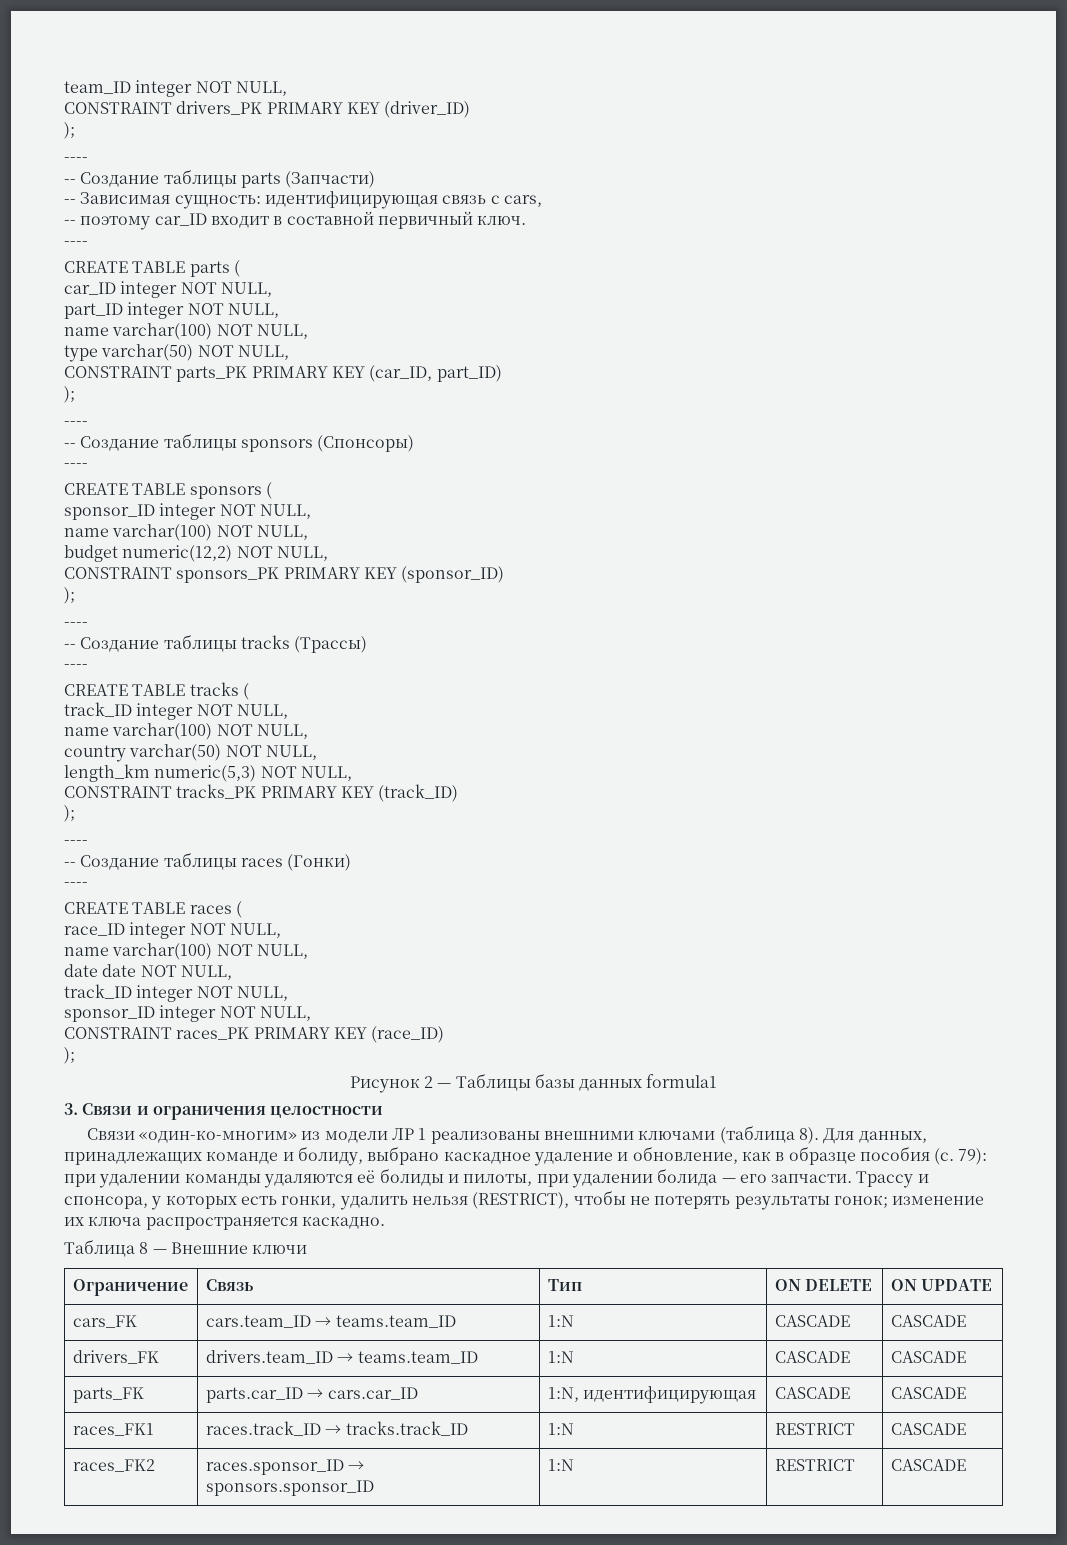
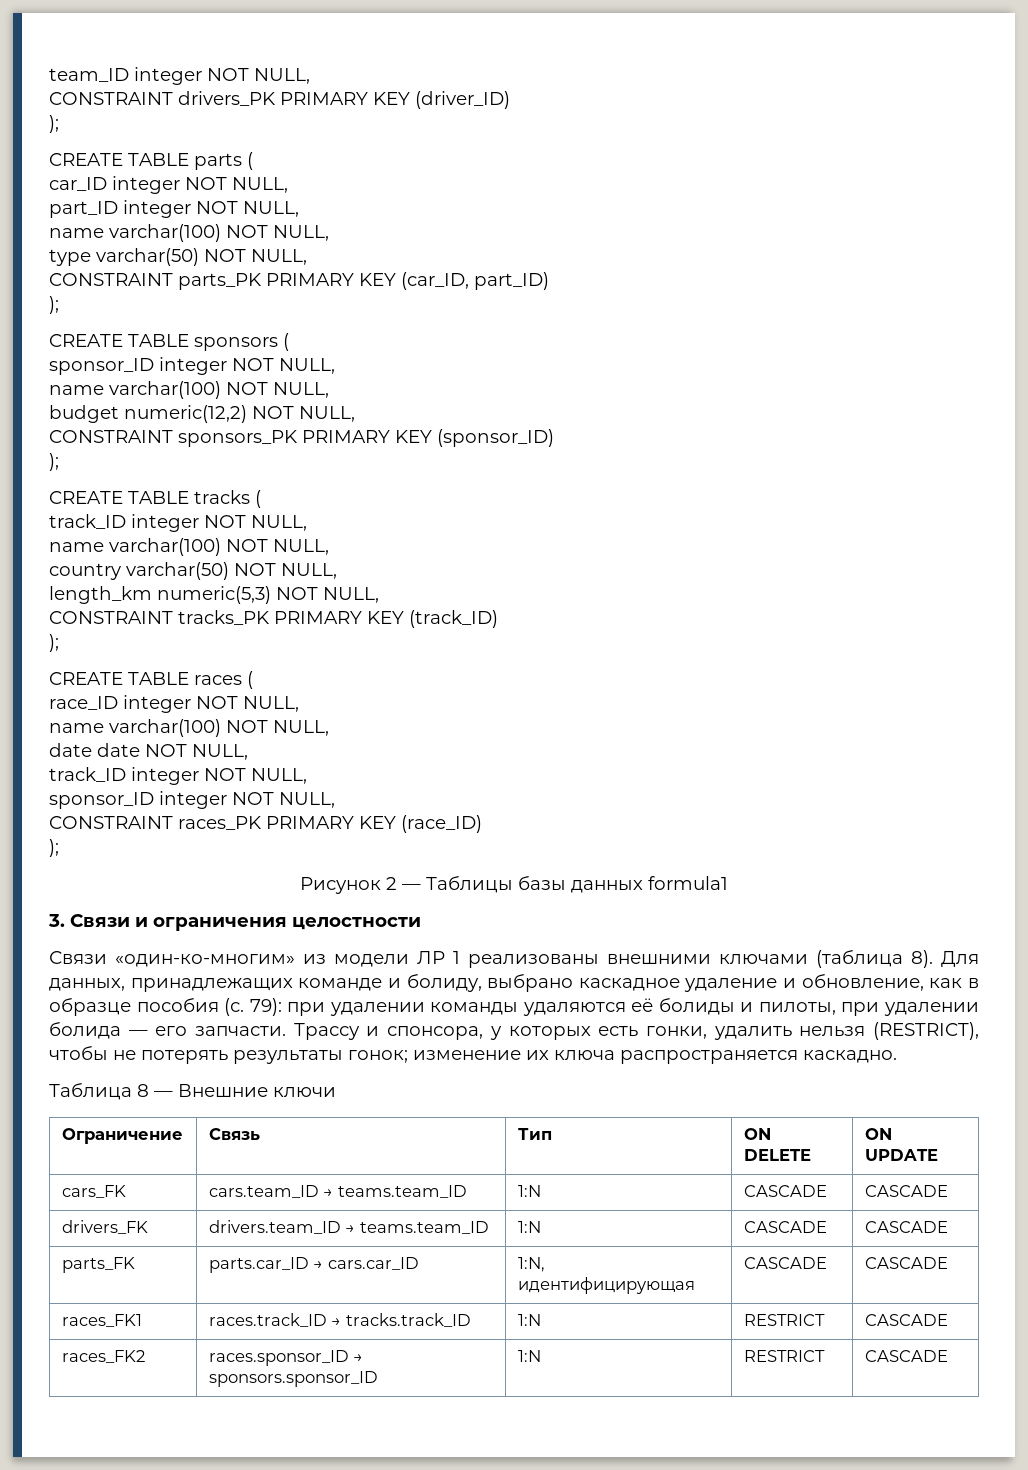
  CONSTRAINT drivers_PK PRIMARY KEY (driver_ID)
  );
- ----
- -- Создание таблицы parts (Запчасти)
- -- Зависимая сущность: идентифицирующая связь с cars,
- -- поэтому car_ID входит в составной первичный ключ.
- ----
  CONSTRAINT parts_PK PRIMARY KEY (car_ID, part_ID)
  );
- ----
- -- Создание таблицы sponsors (Спонсоры)
- ----
  CONSTRAINT sponsors_PK PRIMARY KEY (sponsor_ID)
  );
- ----
- -- Создание таблицы tracks (Трассы)
- ----
  CONSTRAINT tracks_PK PRIMARY KEY (track_ID)
  );
- ----
- -- Создание таблицы races (Гонки)
- ----

